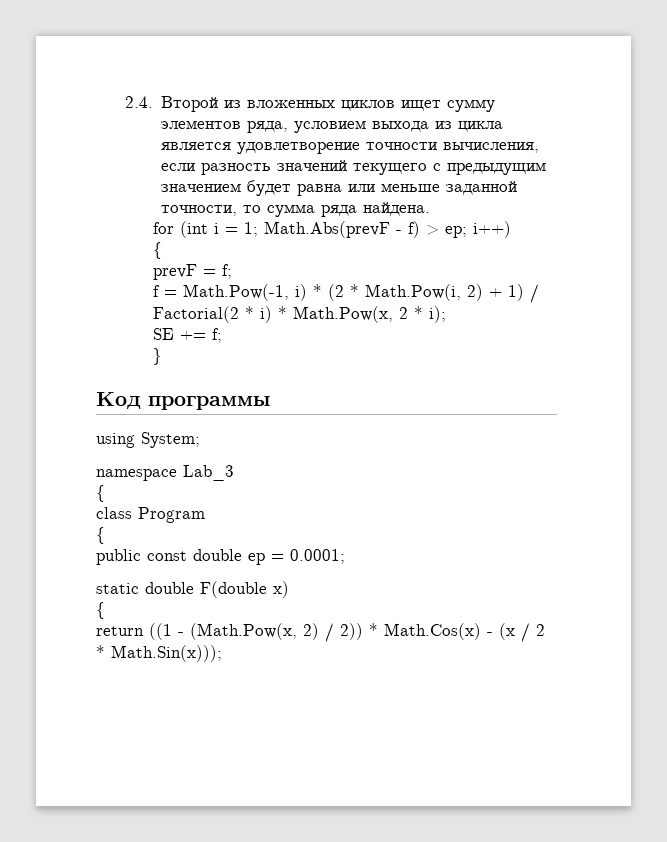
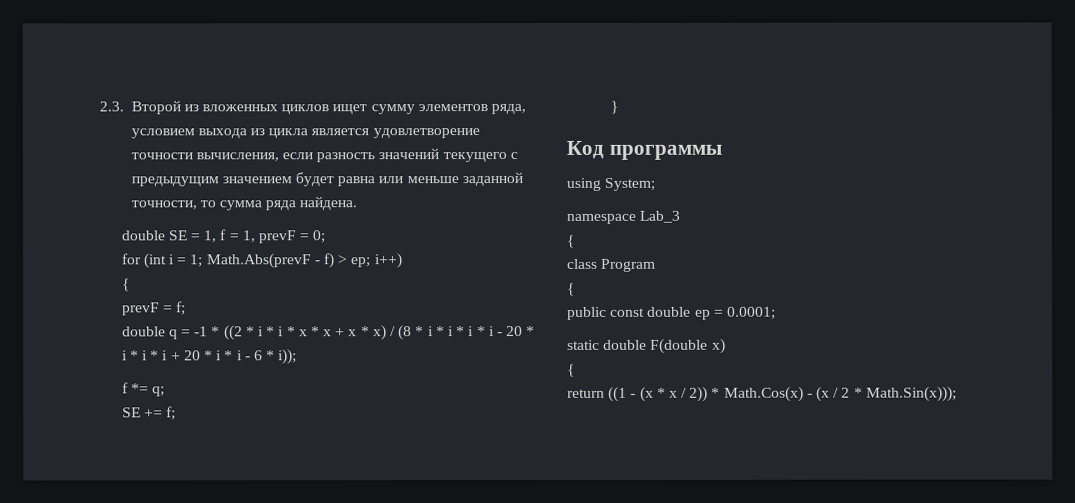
- 2.4. Второй из вложенных циклов ищет сумму элементов ряда, условием выхода из цикла является удовлетворение точности вычисления, если разность значений текущего с предыдущим значением будет равна или меньше заданной точности, то сумма ряда найдена.
+ 2.3. Второй из вложенных циклов ищет сумму элементов ряда, условием выхода из цикла является удовлетворение точности вычисления, если разность значений текущего с предыдущим значением будет равна или меньше заданной точности, то сумма ряда найдена.
+ double SE = 1, f = 1, prevF = 0;
- f = Math.Pow(-1, i) * (2 * Math.Pow(i, 2) + 1) / Factorial(2 * i) * Math.Pow(x, 2 * i);
+ double q = -1 * ((2 * i * i * x * x + x * x) / (8 * i * i * i * i - 20 * i * i * i + 20 * i * i - 6 * i));
+ f *= q;
- return ((1 - (Math.Pow(x, 2) / 2)) * Math.Cos(x) - (x / 2 * Math.Sin(x)));
+ return ((1 - (x * x / 2)) * Math.Cos(x) - (x / 2 * Math.Sin(x)));

